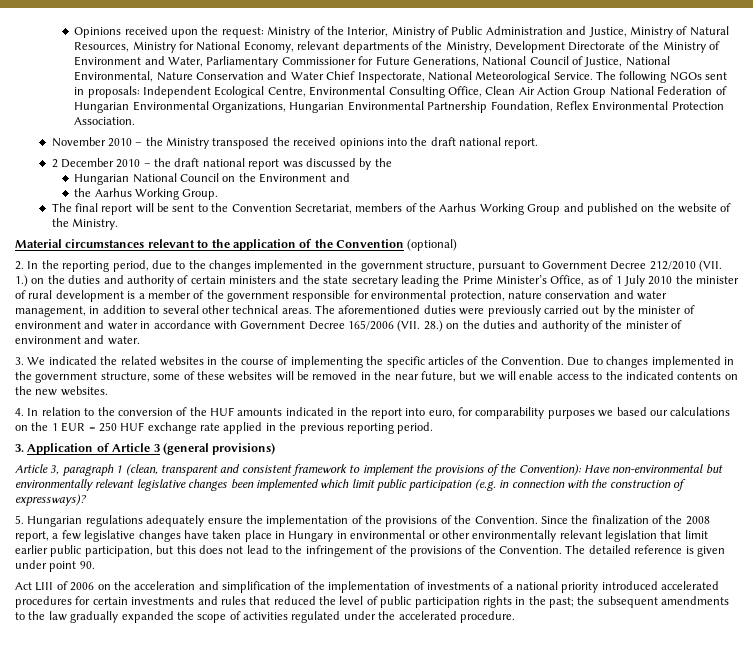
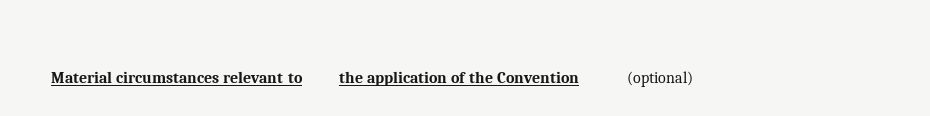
- Opinions received upon the request: Ministry of the Interior, Ministry of Public Administration and Justice, Ministry of Natural Resources, Ministry for National Economy, relevant departments of the Ministry, Development Directorate of the Ministry of Environment and Water, Parliamentary Commissioner for Future Generations, National Council of Justice, National Environmental, Nature Conservation and Water Chief Inspectorate, National Meteorological Service. The following NGOs sent in proposals: Independent Ecological Centre, Environmental Consulting Office, Clean Air Action Group National Federation of Hungarian Environmental Organizations, Hungarian Environmental Partnership Foundation, Reflex Environmental Protection Association.
- November 2010 – the Ministry transposed the received opinions into the draft national report.
- 2 December 2010 – the draft national report was discussed by the
- Hungarian National Council on the Environment and
- the Aarhus Working Group.
- The final report will be sent to the Convention Secretariat, members of the Aarhus Working Group and published on the website of the Ministry.
- 2. In the reporting period, due to the changes implemented in the government structure, pursuant to Government Decree 212/2010 (VII. 1.) on the duties and authority of certain ministers and the state secretary leading the Prime Minister’s Office, as of 1 July 2010 the minister of rural development is a member of the government responsible for environmental protection, nature conservation and water management, in addition to several other technical areas. The aforementioned duties were previously carried out by the minister of environment and water in accordance with Government Decree 165/2006 (VII. 28.) on the duties and authority of the minister of environment and water.
- 3. We indicated the related websites in the course of implementing the specific articles of the Convention. Due to changes implemented in the government structure, some of these websites will be removed in the near future, but we will enable access to the indicated contents on the new websites.
- 4. In relation to the conversion of the HUF amounts indicated in the report into euro, for comparability purposes we based our calculations on the 1 EUR = 250 HUF exchange rate applied in the previous reporting period.
- 3. Application of Article 3 (general provisions)
- Article 3, paragraph 1 (clean, transparent and consistent framework to implement the provisions of the Convention): Have non-environmental but environmentally relevant legislative changes been implemented which limit public participation (e.g. in connection with the construction of expressways)?
- 5. Hungarian regulations adequately ensure the implementation of the provisions of the Convention. Since the finalization of the 2008 report, a few legislative changes have taken place in Hungary in environmental or other environmentally relevant legislation that limit earlier public participation, but this does not lead to the infringement of the provisions of the Convention. The detailed reference is given under point 90.
- Act LIII of 2006 on the acceleration and simplification of the implementation of investments of a national priority introduced accelerated procedures for certain investments and rules that reduced the level of public participation rights in the past; the subsequent amendments to the law gradually expanded the scope of activities regulated under the accelerated procedure.

